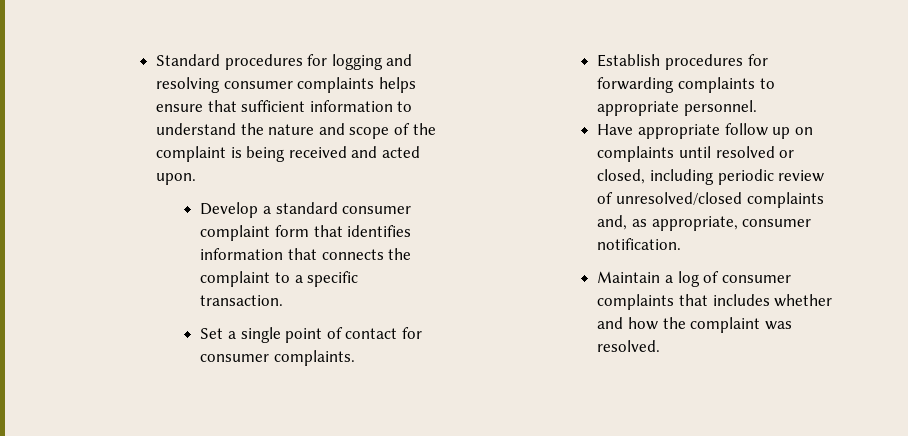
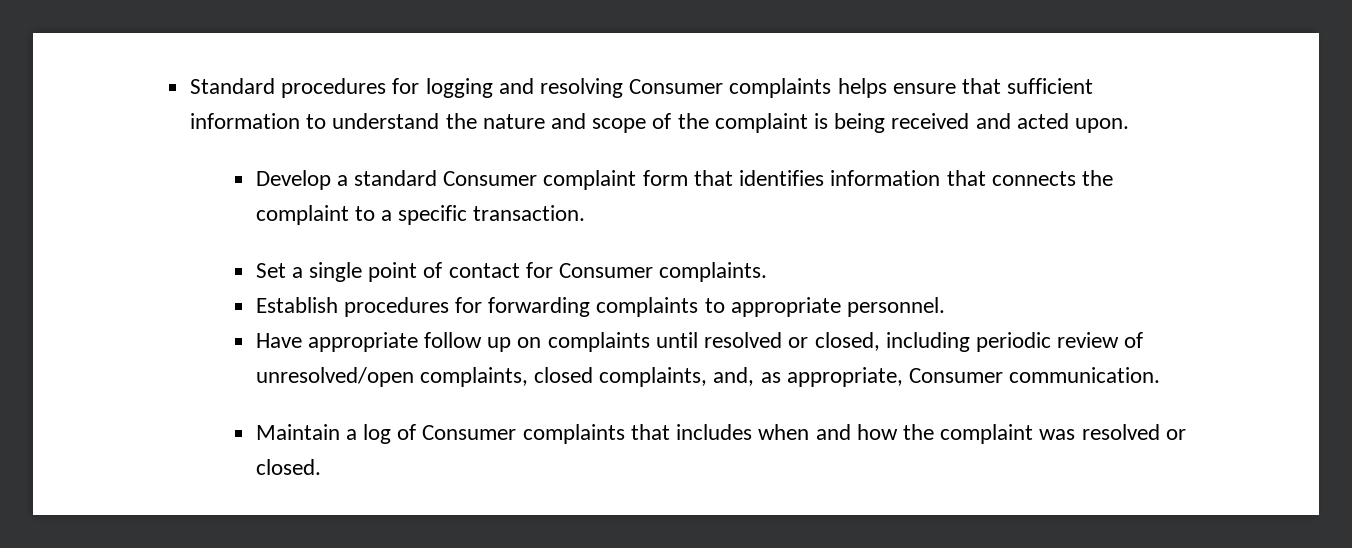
- Standard procedures for logging and resolving consumer complaints helps ensure that sufficient information to understand the nature and scope of the complaint is being received and acted upon.
+ Standard procedures for logging and resolving Consumer complaints helps ensure that sufficient information to understand the nature and scope of the complaint is being received and acted upon.
- Develop a standard consumer complaint form that identifies information that connects the complaint to a specific transaction.
+ Develop a standard Consumer complaint form that identifies information that connects the complaint to a specific transaction.
- Set a single point of contact for consumer complaints.
+ Set a single point of contact for Consumer complaints.
- Have appropriate follow up on complaints until resolved or closed, including periodic review of unresolved/closed complaints and, as appropriate, consumer notification.
+ Have appropriate follow up on complaints until resolved or closed, including periodic review of unresolved/open complaints, closed complaints, and, as appropriate, Consumer communication.
- Maintain a log of consumer complaints that includes whether and how the complaint was resolved.
+ Maintain a log of Consumer complaints that includes when and how the complaint was resolved or closed.

